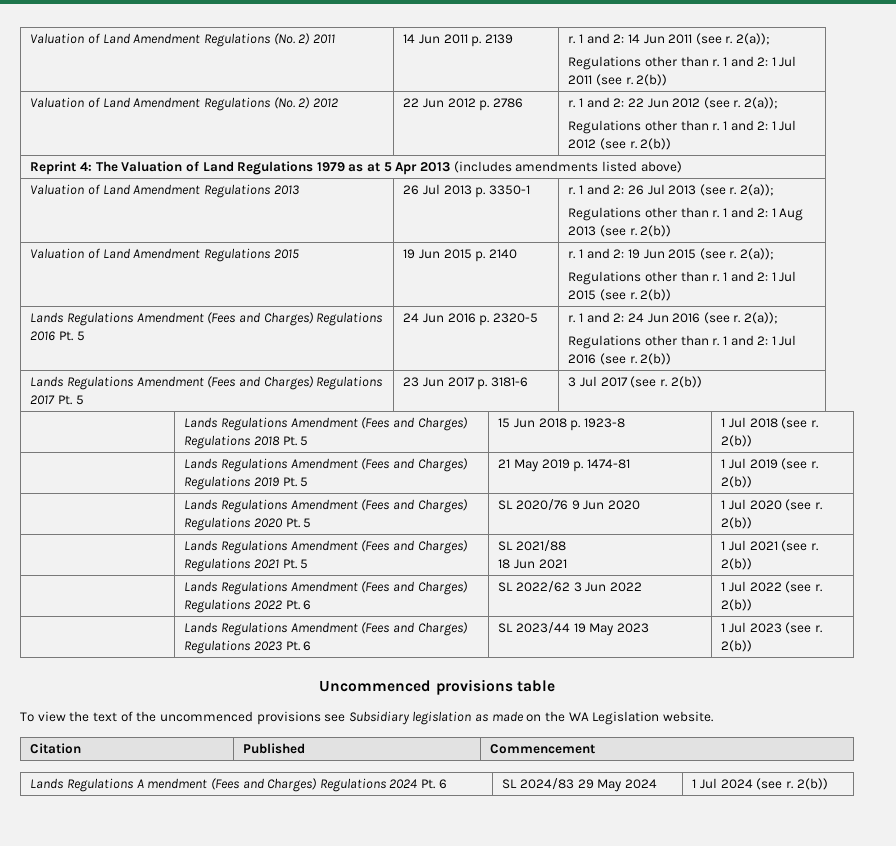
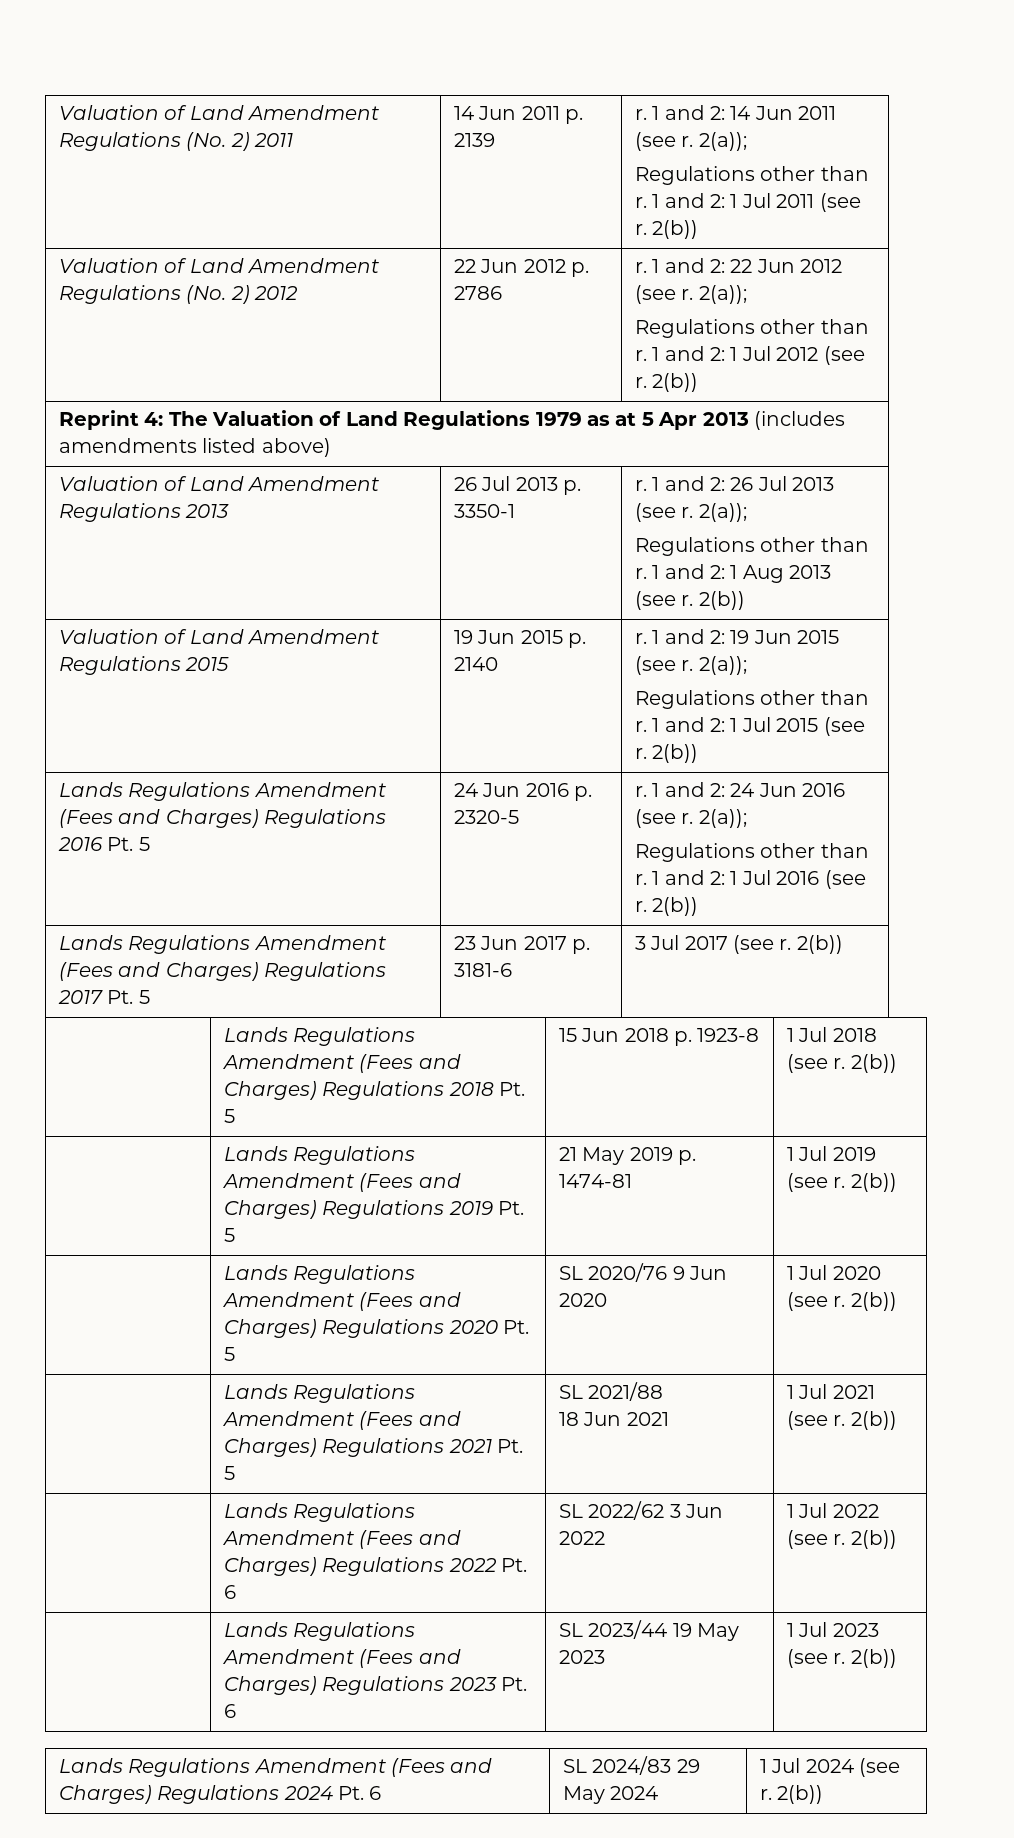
- Uncommenced provisions table
- To view the text of the uncommenced provisions see Subsidiary legislation as made on the WA Legislation website.
- Citation | Published | Commencement
- Lands Regulations A mendment (Fees and Charges) Regulations 2024 Pt. 6 | SL 2024/83 29 May 2024 | 1 Jul 2024 (see r. 2(b))
+ Lands Regulations Amendment (Fees and Charges) Regulations 2024 Pt. 6 | SL 2024/83 29 May 2024 | 1 Jul 2024 (see r. 2(b))

